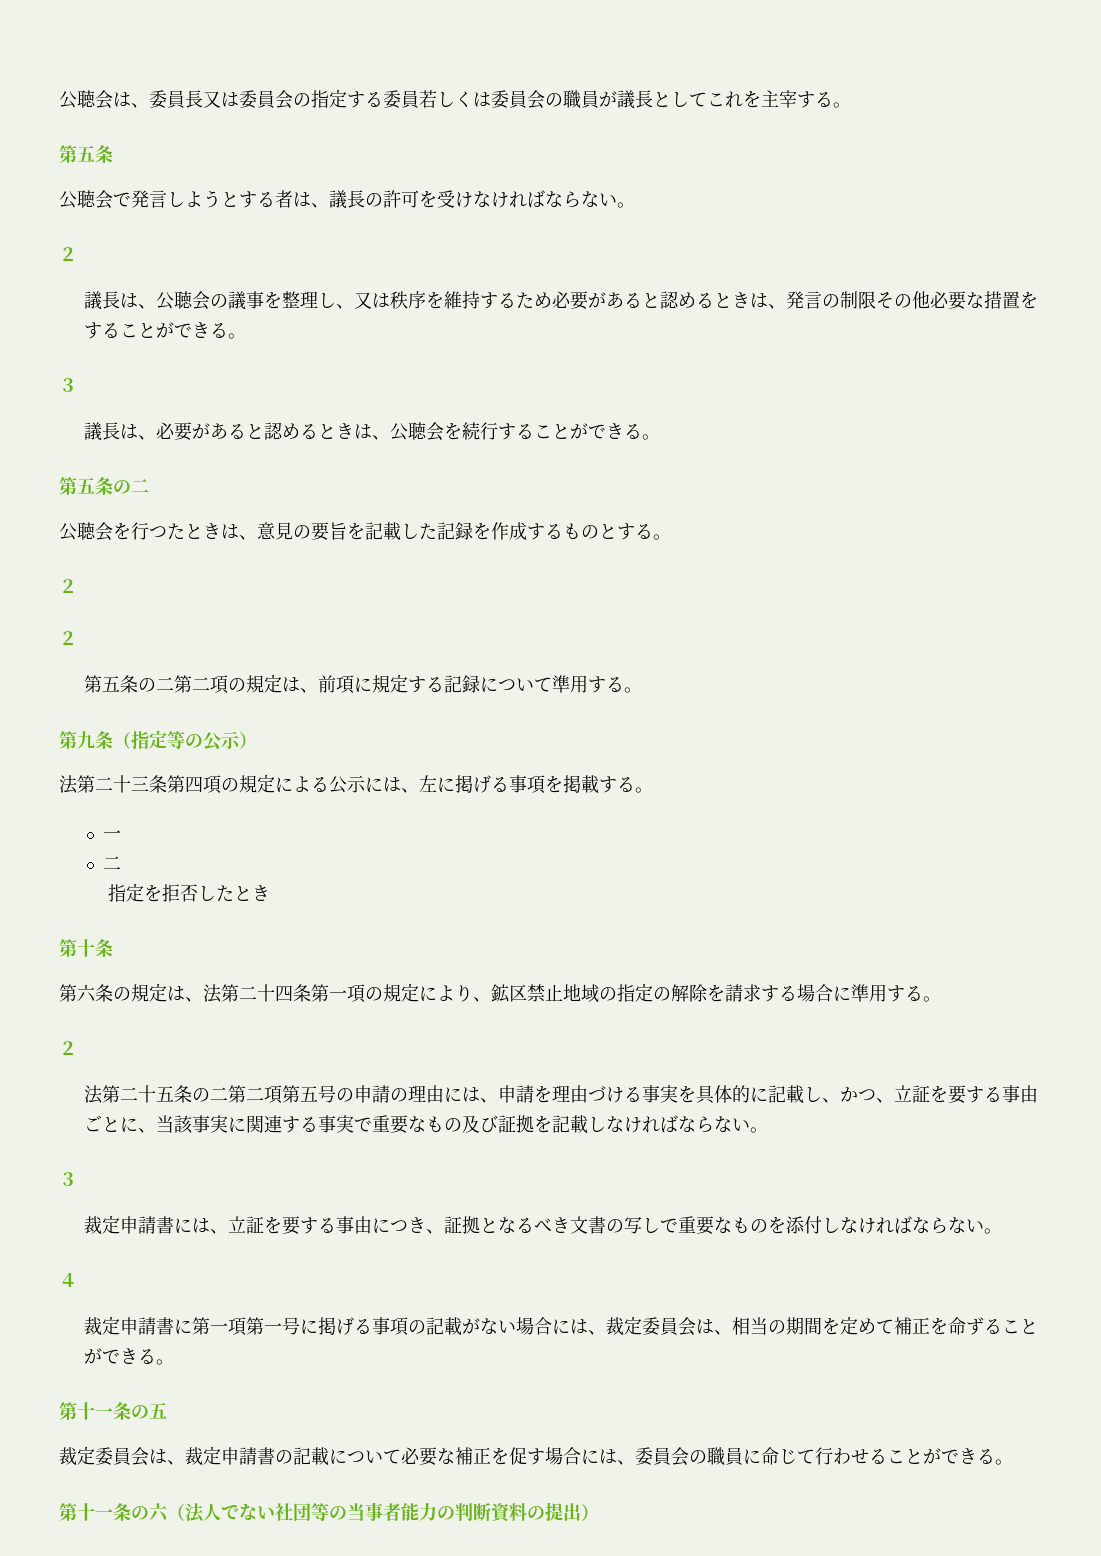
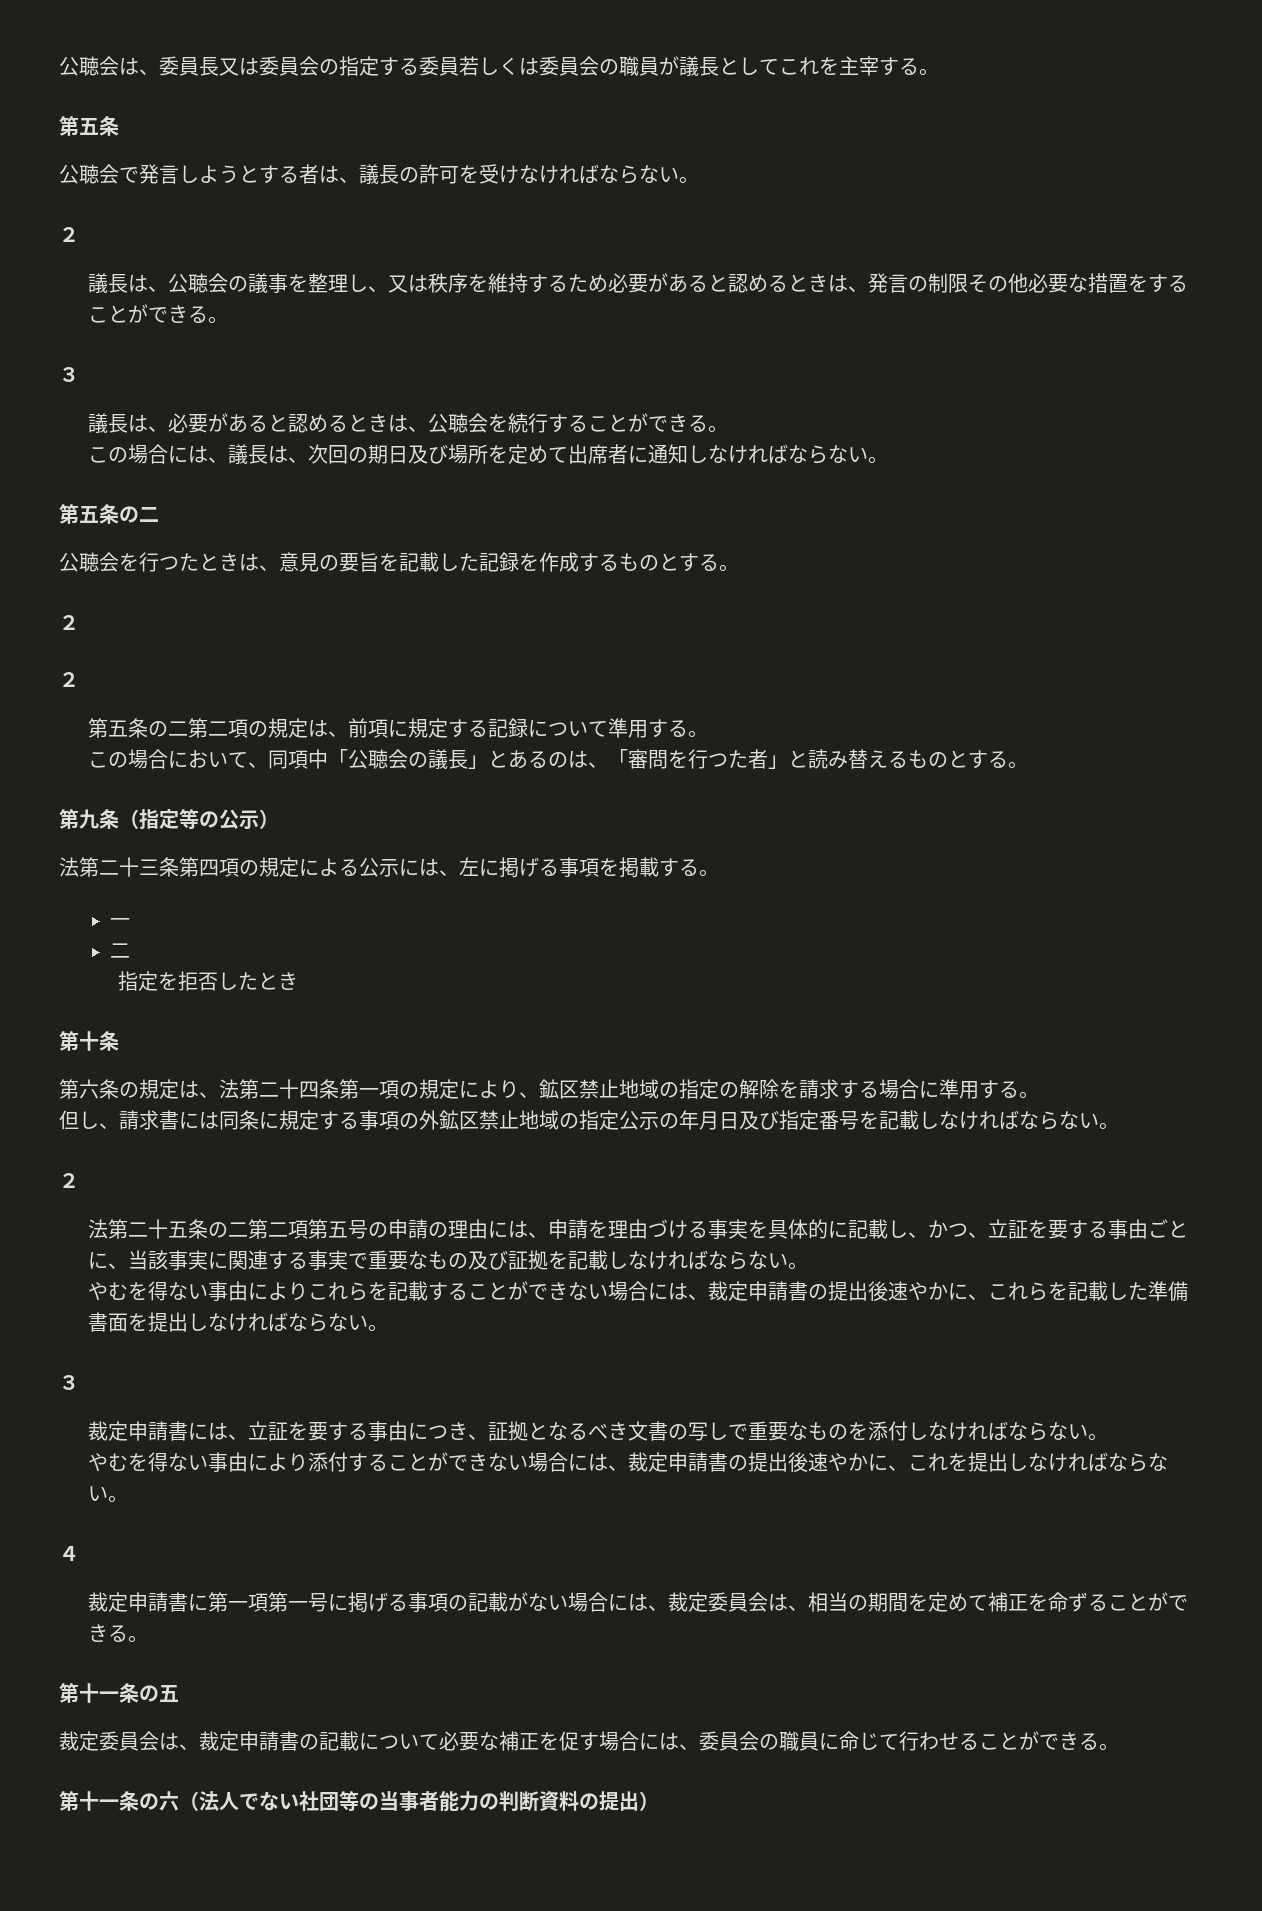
+ この場合には、議長は、次回の期日及び場所を定めて出席者に通知しなければならない。
+ この場合において、同項中「公聴会の議長」とあるのは、「審問を行つた者」と読み替えるものとする。
+ 但し、請求書には同条に規定する事項の外鉱区禁止地域の指定公示の年月日及び指定番号を記載しなければならない。
+ やむを得ない事由によりこれらを記載することができない場合には、裁定申請書の提出後速やかに、これらを記載した準備書面を提出しなければならない。
+ やむを得ない事由により添付することができない場合には、裁定申請書の提出後速やかに、これを提出しなければならない。

